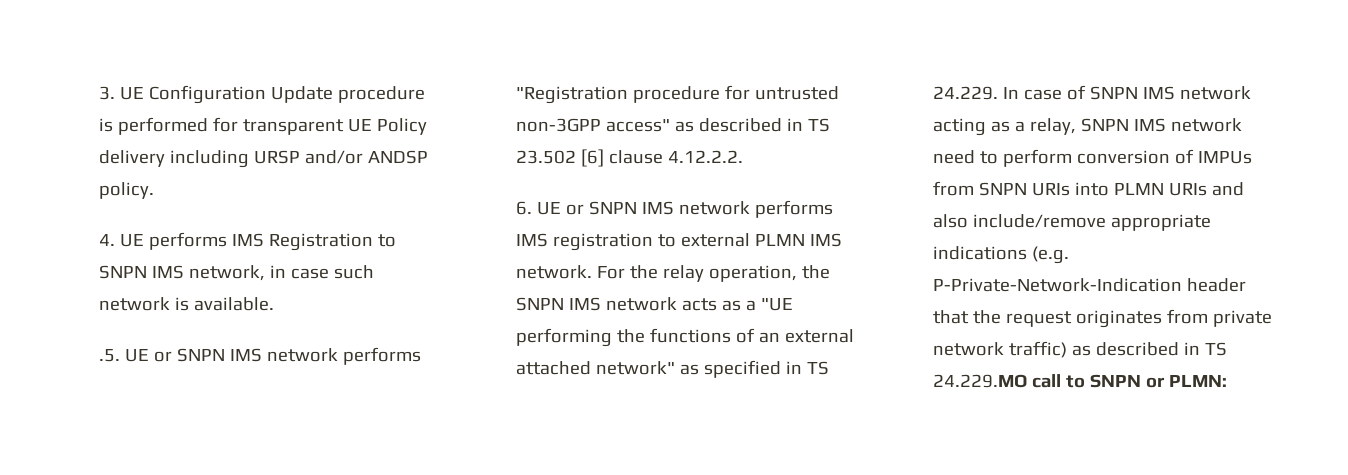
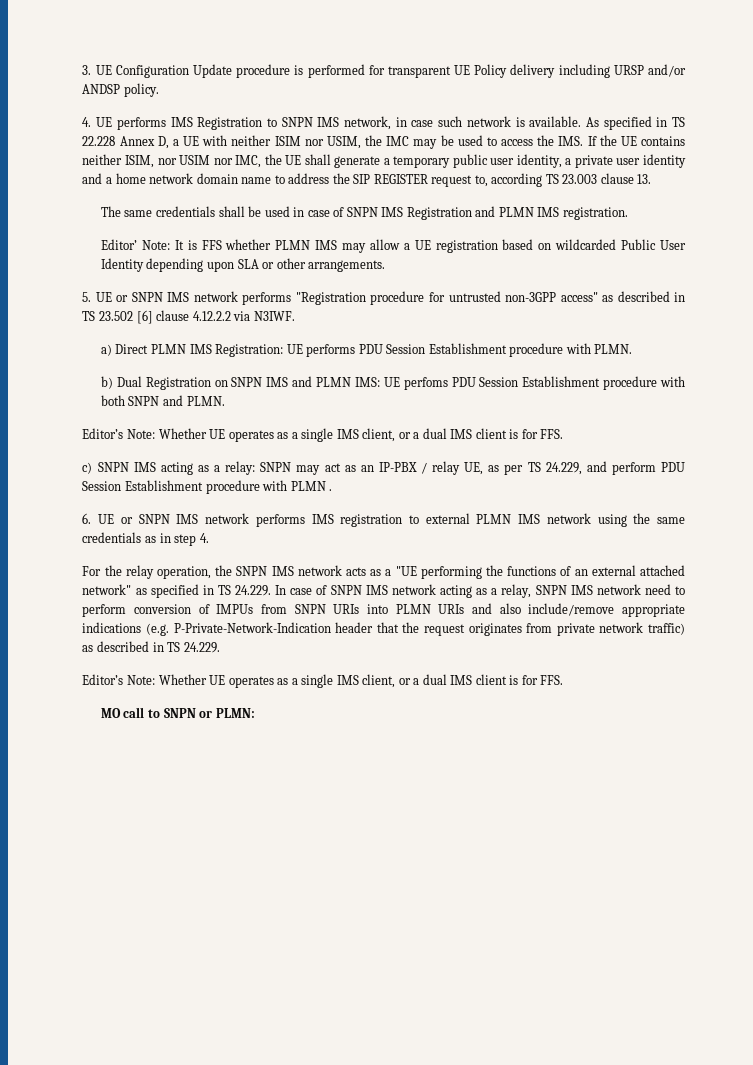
- 4. UE performs IMS Registration to SNPN IMS network, in case such network is available.
- .5. UE or SNPN IMS network performs "Registration procedure for untrusted non-3GPP access" as described in TS 23.502 [6] clause 4.12.2.2.
+ 4. UE performs IMS Registration to SNPN IMS network, in case such network is available. As specified in TS 22.228 Annex D, a UE with neither ISIM nor USIM, the IMC may be used to access the IMS. If the UE contains neither ISIM, nor USIM nor IMC, the UE shall generate a temporary public user identity, a private user identity and a home network domain name to address the SIP REGISTER request to, according TS 23.003 clause 13.
+ The same credentials shall be used in case of SNPN IMS Registration and PLMN IMS registration.
+ Editor’ Note: It is FFS whether PLMN IMS may allow a UE registration based on wildcarded Public User Identity depending upon SLA or other arrangements.
+ 5. UE or SNPN IMS network performs "Registration procedure for untrusted non-3GPP access" as described in TS 23.502 [6] clause 4.12.2.2 via N3IWF.
+ a) Direct PLMN IMS Registration: UE performs PDU Session Establishment procedure with PLMN.
+ b) Dual Registration on SNPN IMS and PLMN IMS: UE perfoms PDU Session Establishment procedure with both SNPN and PLMN.
+ Editor’s Note: Whether UE operates as a single IMS client, or a dual IMS client is for FFS.
+ c) SNPN IMS acting as a relay: SNPN may act as an IP-PBX / relay UE, as per TS 24.229, and perform PDU Session Establishment procedure with PLMN .
- 6. UE or SNPN IMS network performs IMS registration to external PLMN IMS network. For the relay operation, the SNPN IMS network acts as a "UE performing the functions of an external attached network" as specified in TS 24.229. In case of SNPN IMS network acting as a relay, SNPN IMS network need to perform conversion of IMPUs from SNPN URIs into PLMN URIs and also include/remove appropriate indications (e.g. P-Private-Network-Indication header that the request originates from private network traffic) as described in TS 24.229.MO call to SNPN or PLMN:
+ 6. UE or SNPN IMS network performs IMS registration to external PLMN IMS network using the same credentials as in step 4.
+ For the relay operation, the SNPN IMS network acts as a "UE performing the functions of an external attached network" as specified in TS 24.229. In case of SNPN IMS network acting as a relay, SNPN IMS network need to perform conversion of IMPUs from SNPN URIs into PLMN URIs and also include/remove appropriate indications (e.g. P-Private-Network-Indication header that the request originates from private network traffic) as described in TS 24.229.
+ Editor’s Note: Whether UE operates as a single IMS client, or a dual IMS client is for FFS.
+ MO call to SNPN or PLMN:

